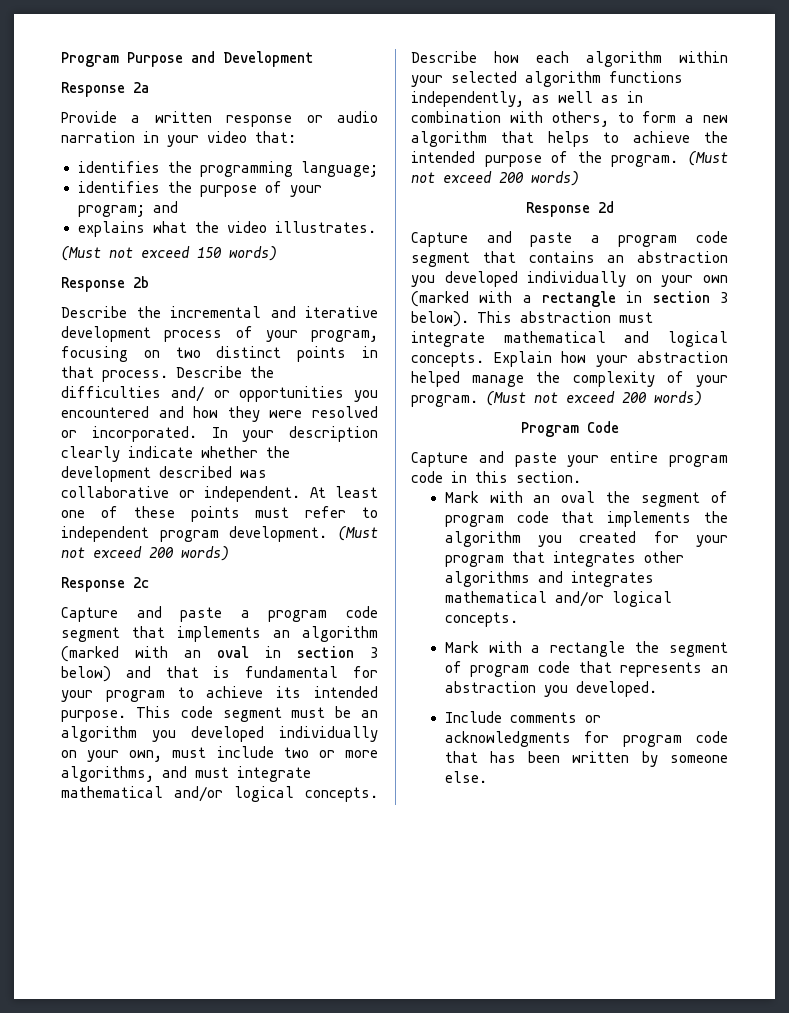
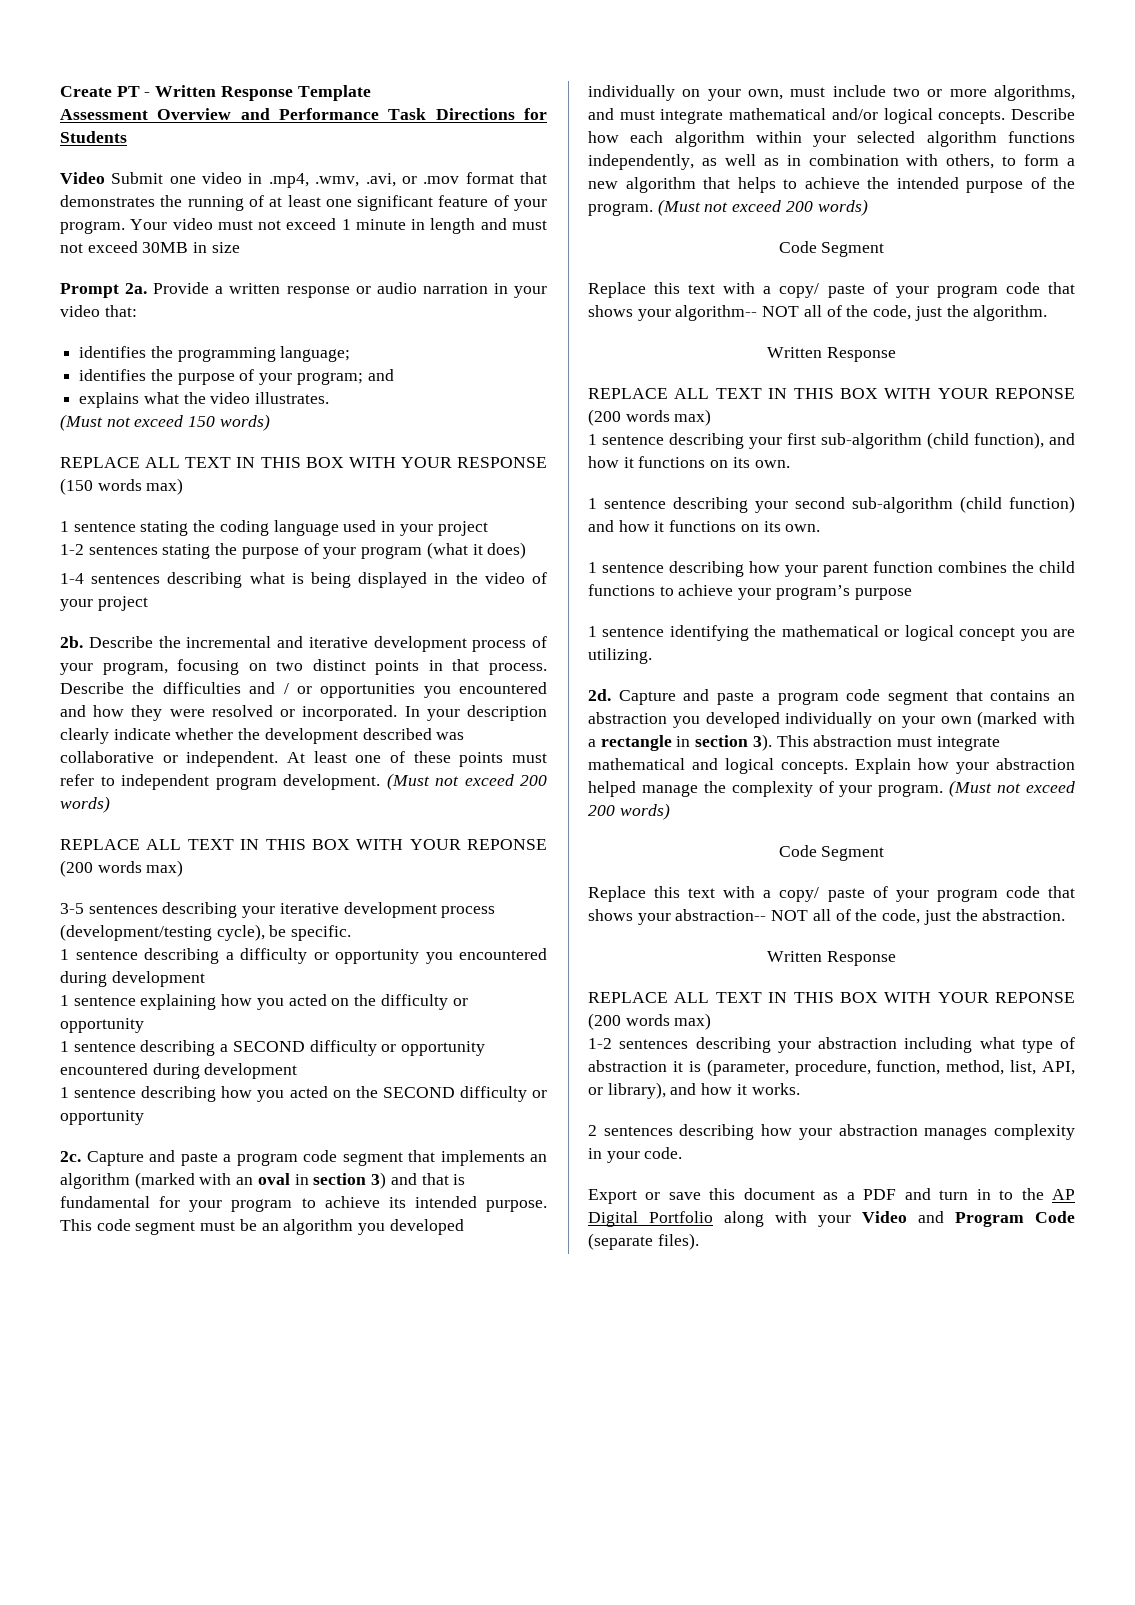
- Program Purpose and Development
- Response 2a
- Provide a written response or audio narration in your video that:
+ Create PT - Written Response Template
+ Assessment Overview and Performance Task Directions for Students
+ Video Submit one video in .mp4, .wmv, .avi, or .mov format that demonstrates the running of at least one significant feature of your program. Your video must not exceed 1 minute in length and must not exceed 30MB in size
+ Prompt 2a. Provide a written response or audio narration in your video that:
- Response 2b
- Describe the incremental and iterative development process of your program, focusing on two distinct points in that process.
+ REPLACE ALL TEXT IN THIS BOX WITH YOUR RESPONSE (150 words max)
+ 1 sentence stating the coding language used in your project
+ 1-2 sentences stating the purpose of your program (what it does)
+ 1-4 sentences describing what is being displayed in the video of your project
+ 2b. Describe the incremental and iterative development process of your program, focusing on two distinct points in that process.
- Describe the difficulties and/ or opportunities you encountered and how they were resolved or incorporated.
+ Describe the difficulties and / or opportunities you encountered and how they were resolved or incorporated.
  At least one of these points must refer to independent program development. (Must not exceed 200 words)
- Response 2c
- Capture and paste a program code segment that implements an algorithm (marked with an oval in section 3 below) and that is fundamental for your program to achieve its intended purpose.
+ REPLACE ALL TEXT IN THIS BOX WITH YOUR REPONSE (200 words max)
+ 3-5 sentences describing your iterative development process (development/testing cycle), be specific.
+ 1 sentence describing a difficulty or opportunity you encountered during development
+ 1 sentence explaining how you acted on the difficulty or opportunity
+ 1 sentence describing a SECOND difficulty or opportunity encountered during development
+ 1 sentence describing how you acted on the SECOND difficulty or opportunity
+ 2c. Capture and paste a program code segment that implements an algorithm (marked with an oval in section 3) and that is fundamental for your program to achieve its intended purpose.
  Describe how each algorithm within your selected algorithm functions independently, as well as in combination with others, to form a new algorithm that helps to achieve the intended purpose of the program. (Must not exceed 200 words)
- Response 2d
- Capture and paste a program code segment that contains an abstraction you developed individually on your own (marked with a rectangle in section 3 below).
+ Code Segment
+ Replace this text with a copy/ paste of your program code that shows your algorithm-- NOT all of the code, just the algorithm.
+ Written Response
+ REPLACE ALL TEXT IN THIS BOX WITH YOUR REPONSE (200 words max)
+ 1 sentence describing your first sub-algorithm (child function), and how it functions on its own.
+ 1 sentence describing your second sub-algorithm (child function) and how it functions on its own.
+ 1 sentence describing how your parent function combines the child functions to achieve your program’s purpose
+ 1 sentence identifying the mathematical or logical concept you are utilizing.
+ 2d. Capture and paste a program code segment that contains an abstraction you developed individually on your own (marked with a rectangle in section 3).
  Explain how your abstraction helped manage the complexity of your program. (Must not exceed 200 words)
- Program Code
- Capture and paste your entire program code in this section.
- Mark with an oval the segment of program code that implements the algorithm you created for your program that integrates other algorithms and integrates mathematical and/or logical concepts.
- Mark with a rectangle the segment of program code that represents an abstraction you developed.
- Include comments or acknowledgments for program code that has been written by someone else.
+ Code Segment
+ Replace this text with a copy/ paste of your program code that shows your abstraction-- NOT all of the code, just the abstraction.
+ Written Response
+ REPLACE ALL TEXT IN THIS BOX WITH YOUR REPONSE (200 words max)
+ 1-2 sentences describing your abstraction including what type of abstraction it is (parameter, procedure, function, method, list, API, or library), and how it works.
+ 2 sentences describing how your abstraction manages complexity in your code.
+ Export or save this document as a PDF and turn in to the AP Digital Portfolio along with your Video and Program Code (separate files).

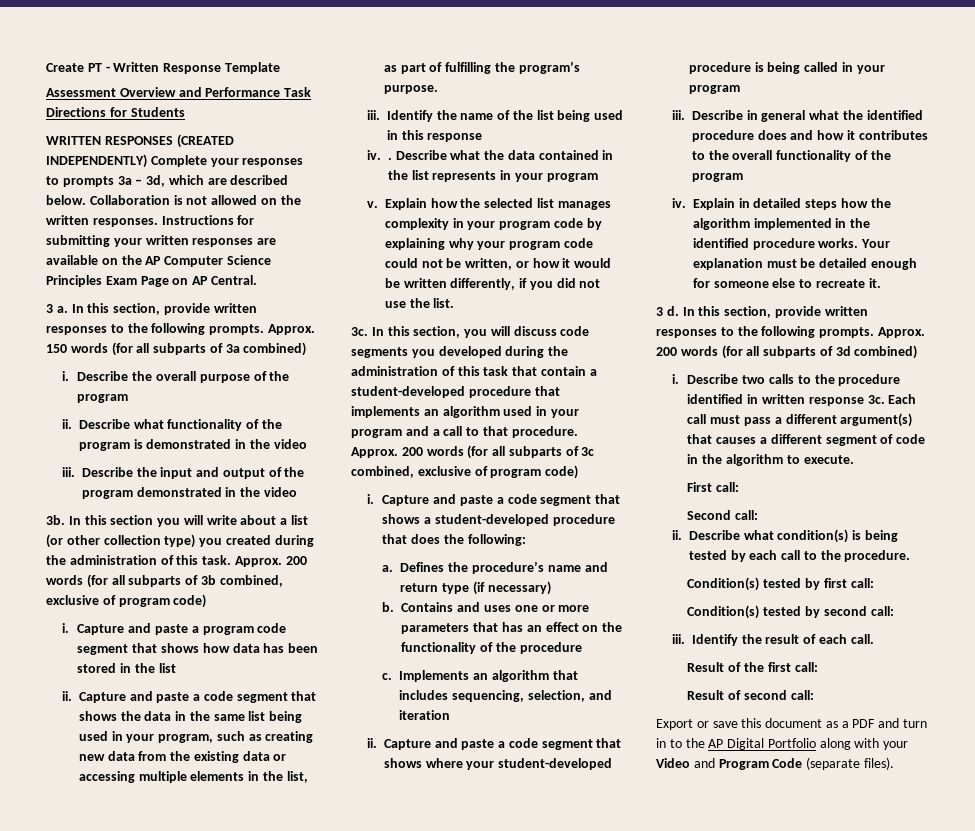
- Video Submit one video in .mp4, .wmv, .avi, or .mov format that demonstrates the running of at least one significant feature of your program. Your video must not exceed 1 minute in length and must not exceed 30MB in size
- Prompt 2a. Provide a written response or audio narration in your video that:
- identifies the programming language;
- identifies the purpose of your program; and
- explains what the video illustrates.
- (Must not exceed 150 words)
- REPLACE ALL TEXT IN THIS BOX WITH YOUR RESPONSE (150 words max)
- 1 sentence stating the coding language used in your project
- 1-2 sentences stating the purpose of your program (what it does)
- 1-4 sentences describing what is being displayed in the video of your project
- 2b. Describe the incremental and iterative development process of your program, focusing on two distinct points in that process. Describe the difficulties and / or opportunities you encountered and how they were resolved or incorporated. In your description clearly indicate whether the development described was collaborative or independent. At least one of these points must refer to independent program development. (Must not exceed 200 words)
- REPLACE ALL TEXT IN THIS BOX WITH YOUR REPONSE (200 words max)
- 3-5 sentences describing your iterative development process (development/testing cycle), be specific.
- 1 sentence describing a difficulty or opportunity you encountered during development
- 1 sentence explaining how you acted on the difficulty or opportunity
- 1 sentence describing a SECOND difficulty or opportunity encountered during development
- 1 sentence describing how you acted on the SECOND difficulty or opportunity
- 2c. Capture and paste a program code segment that implements an algorithm (marked with an oval in section 3) and that is fundamental for your program to achieve its intended purpose. This code segment must be an algorithm you developed individually on your own, must include two or more algorithms, and must integrate mathematical and/or logical concepts. Describe how each algorithm within your selected algorithm functions independently, as well as in combination with others, to form a new algorithm that helps to achieve the intended purpose of the program. (Must not exceed 200 words)
- Code Segment
- Replace this text with a copy/ paste of your program code that shows your algorithm-- NOT all of the code, just the algorithm.
- Written Response
- REPLACE ALL TEXT IN THIS BOX WITH YOUR REPONSE (200 words max)
- 1 sentence describing your first sub-algorithm (child function), and how it functions on its own.
- 1 sentence describing your second sub-algorithm (child function) and how it functions on its own.
- 1 sentence describing how your parent function combines the child functions to achieve your program’s purpose
- 1 sentence identifying the mathematical or logical concept you are utilizing.
- 2d. Capture and paste a program code segment that contains an abstraction you developed individually on your own (marked with a rectangle in section 3). This abstraction must integrate mathematical and logical concepts. Explain how your abstraction helped manage the complexity of your program. (Must not exceed 200 words)
- Code Segment
- Replace this text with a copy/ paste of your program code that shows your abstraction-- NOT all of the code, just the abstraction.
- Written Response
- REPLACE ALL TEXT IN THIS BOX WITH YOUR REPONSE (200 words max)
- 1-2 sentences describing your abstraction including what type of abstraction it is (parameter, procedure, function, method, list, API, or library), and how it works.
- 2 sentences describing how your abstraction manages complexity in your code.
+ WRITTEN RESPONSES (CREATED INDEPENDENTLY) Complete your responses to prompts 3a – 3d, which are described below. Collaboration is not allowed on the written responses. Instructions for submitting your written responses are available on the AP Computer Science Principles Exam Page on AP Central.
+ 3 a. In this section, provide written responses to the following prompts. Approx. 150 words (for all subparts of 3a combined)
+ i. Describe the overall purpose of the program
+ ii. Describe what functionality of the program is demonstrated in the video
+ iii. Describe the input and output of the program demonstrated in the video
+ 3b. In this section you will write about a list (or other collection type) you created during the administration of this task. Approx. 200 words (for all subparts of 3b combined, exclusive of program code)
+ i. Capture and paste a program code segment that shows how data has been stored in the list
+ ii. Capture and paste a code segment that shows the data in the same list being used in your program, such as creating new data from the existing data or accessing multiple elements in the list, as part of fulfilling the program’s purpose.
+ iii. Identify the name of the list being used in this response
+ iv. . Describe what the data contained in the list represents in your program
+ v. Explain how the selected list manages complexity in your program code by explaining why your program code could not be written, or how it would be written differently, if you did not use the list.
+ 3c. In this section, you will discuss code segments you developed during the administration of this task that contain a student-developed procedure that implements an algorithm used in your program and a call to that procedure. Approx. 200 words (for all subparts of 3c combined, exclusive of program code)
+ i. Capture and paste a code segment that shows a student-developed procedure that does the following:
+ a. Defines the procedure’s name and return type (if necessary)
+ b. Contains and uses one or more parameters that has an effect on the functionality of the procedure
+ c. Implements an algorithm that includes sequencing, selection, and iteration
+ ii. Capture and paste a code segment that shows where your student-developed procedure is being called in your program
+ iii. Describe in general what the identified procedure does and how it contributes to the overall functionality of the program
+ iv. Explain in detailed steps how the algorithm implemented in the identified procedure works. Your explanation must be detailed enough for someone else to recreate it.
+ 3 d. In this section, provide written responses to the following prompts. Approx. 200 words (for all subparts of 3d combined)
+ i. Describe two calls to the procedure identified in written response 3c. Each call must pass a different argument(s) that causes a different segment of code in the algorithm to execute.
+ First call:
+ Second call:
+ ii. Describe what condition(s) is being tested by each call to the procedure.
+ Condition(s) tested by first call:
+ Condition(s) tested by second call:
+ iii. Identify the result of each call.
+ Result of the first call:
+ Result of second call:

